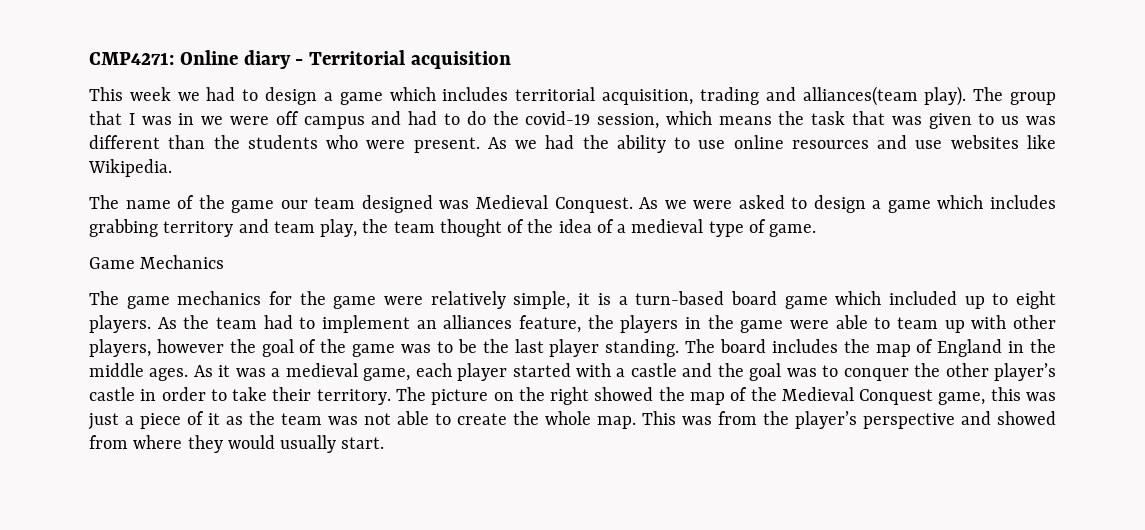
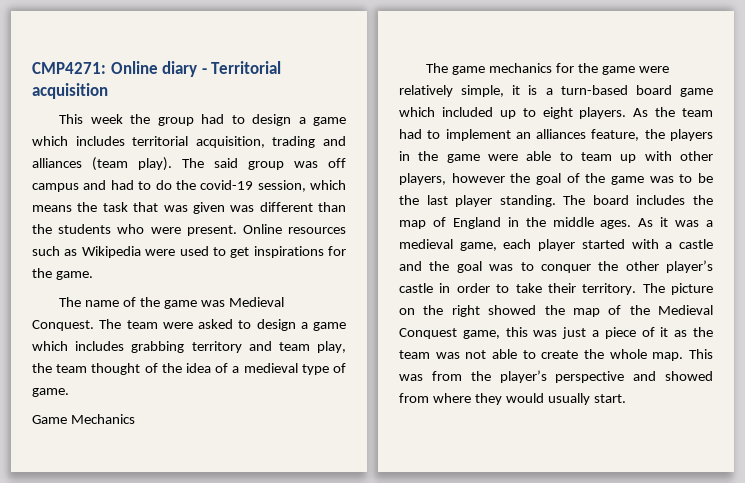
- This week we had to design a game which includes territorial acquisition, trading and alliances(team play). The group that I was in we were off campus and had to do the covid-19 session, which means the task that was given to us was different than the students who were present.
+ This week the group had to design a game which includes territorial acquisition, trading and alliances (team play). The said group was off campus and had to do the covid-19 session, which means the task that was given was different than the students who were present.
- As we had the ability to use online resources and use websites like Wikipedia.
+ Online resources such as Wikipedia were used to get inspirations for the game.
- The name of the game our team designed was Medieval Conquest.
+ The name of the game was Medieval Conquest.
- As we were asked to design a game which includes grabbing territory and team play, the team thought of the idea of a medieval type of game.
+ The team were asked to design a game which includes grabbing territory and team play, the team thought of the idea of a medieval type of game.

